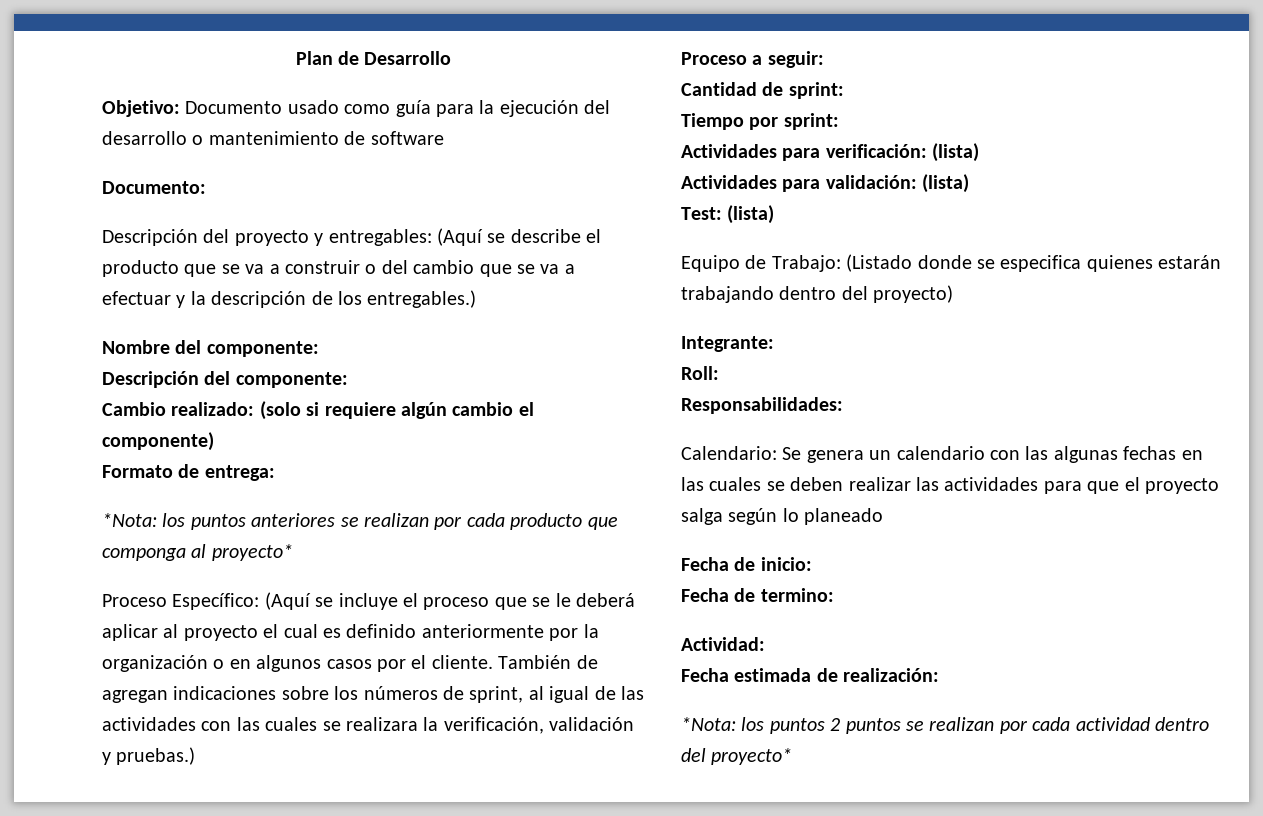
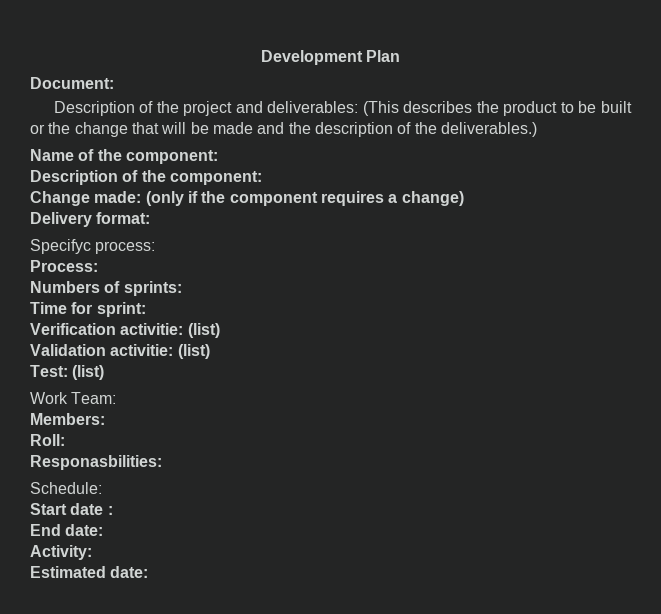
- Plan de Desarrollo
- Objetivo: Documento usado como guía para la ejecución del desarrollo o mantenimiento de software
- Documento:
- Descripción del proyecto y entregables: (Aquí se describe el producto que se va a construir o del cambio que se va a efectuar y la descripción de los entregables.)
- Nombre del componente:
- Descripción del componente:
- Cambio realizado: (solo si requiere algún cambio el componente)
- Formato de entrega:
- *Nota: los puntos anteriores se realizan por cada producto que componga al proyecto*
- Proceso Específico: (Aquí se incluye el proceso que se le deberá aplicar al proyecto el cual es definido anteriormente por la organización o en algunos casos por el cliente. También de agregan indicaciones sobre los números de sprint, al igual de las actividades con las cuales se realizara la verificación, validación y pruebas.)
- Proceso a seguir:
- Cantidad de sprint:
- Tiempo por sprint:
- Actividades para verificación: (lista)
- Actividades para validación: (lista)
- Test: (lista)
- Equipo de Trabajo: (Listado donde se especifica quienes estarán trabajando dentro del proyecto)
- Integrante:
+ Development Plan
+ Document:
+ Description of the project and deliverables: (This describes the product to be built or the change that will be made and the description of the deliverables.)
+ Name of the component:
+ Description of the component:
+ Change made: (only if the component requires a change)
+ Delivery format:
+ Specifyc process:
+ Process:
+ Numbers of sprints:
+ Time for sprint:
+ Verification activitie: (list)
+ Validation activitie: (list)
+ Test: (list)
+ Work Team:
+ Members:
  Roll:
- Responsabilidades:
- Calendario: Se genera un calendario con las algunas fechas en las cuales se deben realizar las actividades para que el proyecto salga según lo planeado
- Fecha de inicio:
- Fecha de termino:
- Actividad:
- Fecha estimada de realización:
- *Nota: los puntos 2 puntos se realizan por cada actividad dentro del proyecto*
+ Responasbilities:
+ Schedule:
+ Start date :
+ End date:
+ Activity:
+ Estimated date:

